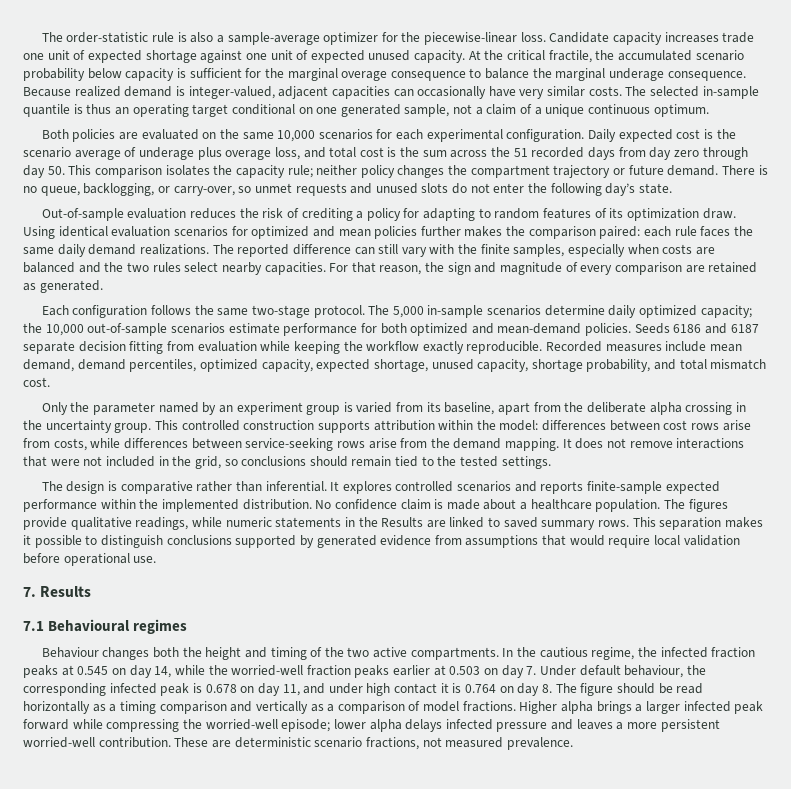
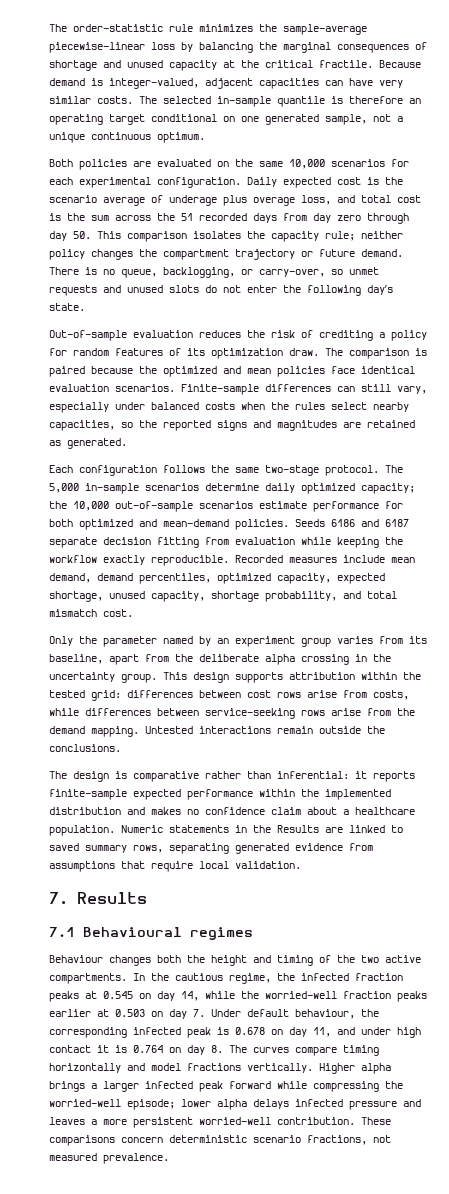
- The order-statistic rule is also a sample-average optimizer for the piecewise-linear loss. Candidate capacity increases trade one unit of expected shortage against one unit of expected unused capacity. At the critical fractile, the accumulated scenario probability below capacity is sufficient for the marginal overage consequence to balance the marginal underage consequence. Because realized demand is integer-valued, adjacent capacities can occasionally have very similar costs.
+ The order-statistic rule minimizes the sample-average piecewise-linear loss by balancing the marginal consequences of shortage and unused capacity at the critical fractile. Because demand is integer-valued, adjacent capacities can have very similar costs.
- The selected in-sample quantile is thus an operating target conditional on one generated sample, not a claim of a unique continuous optimum.
+ The selected in-sample quantile is therefore an operating target conditional on one generated sample, not a unique continuous optimum.
- Out-of-sample evaluation reduces the risk of crediting a policy for adapting to random features of its optimization draw.
+ Out-of-sample evaluation reduces the risk of crediting a policy for random features of its optimization draw.
- Using identical evaluation scenarios for optimized and mean policies further makes the comparison paired: each rule faces the same daily demand realizations. The reported difference can still vary with the finite samples, especially when costs are balanced and the two rules select nearby capacities. For that reason, the sign and magnitude of every comparison are retained as generated.
+ The comparison is paired because the optimized and mean policies face identical evaluation scenarios. Finite-sample differences can still vary, especially under balanced costs when the rules select nearby capacities, so the reported signs and magnitudes are retained as generated.
- Only the parameter named by an experiment group is varied from its baseline, apart from the deliberate alpha crossing in the uncertainty group.
+ Only the parameter named by an experiment group varies from its baseline, apart from the deliberate alpha crossing in the uncertainty group.
- This controlled construction supports attribution within the model: differences between cost rows arise from costs, while differences between service-seeking rows arise from the demand mapping.
+ This design supports attribution within the tested grid: differences between cost rows arise from costs, while differences between service-seeking rows arise from the demand mapping.
- It does not remove interactions that were not included in the grid, so conclusions should remain tied to the tested settings.
+ Untested interactions remain outside the conclusions.
- The design is comparative rather than inferential. It explores controlled scenarios and reports finite-sample expected performance within the implemented distribution. No confidence claim is made about a healthcare population. The figures provide qualitative readings, while numeric statements in the Results are linked to saved summary rows. This separation makes it possible to distinguish conclusions supported by generated evidence from assumptions that would require local validation before operational use.
+ The design is comparative rather than inferential: it reports finite-sample expected performance within the implemented distribution and makes no confidence claim about a healthcare population. Numeric statements in the Results are linked to saved summary rows, separating generated evidence from assumptions that require local validation.
- In the cautious regime, the infected fraction peaks at 0.545 on day 14, while the worried-well fraction peaks earlier at 0.503 on day 7. Under default behaviour, the corresponding infected peak is 0.678 on day 11, and under high contact it is 0.764 on day 8. The figure should be read horizontally as a timing comparison and vertically as a comparison of model fractions.
+ In the cautious regime, the infected fraction peaks at 0.545 on day 14, while the worried-well fraction peaks earlier at 0.503 on day 7. Under default behaviour, the corresponding infected peak is 0.678 on day 11, and under high contact it is 0.764 on day 8. The curves compare timing horizontally and model fractions vertically.
- These are deterministic scenario fractions, not measured prevalence.
+ These comparisons concern deterministic scenario fractions, not measured prevalence.

